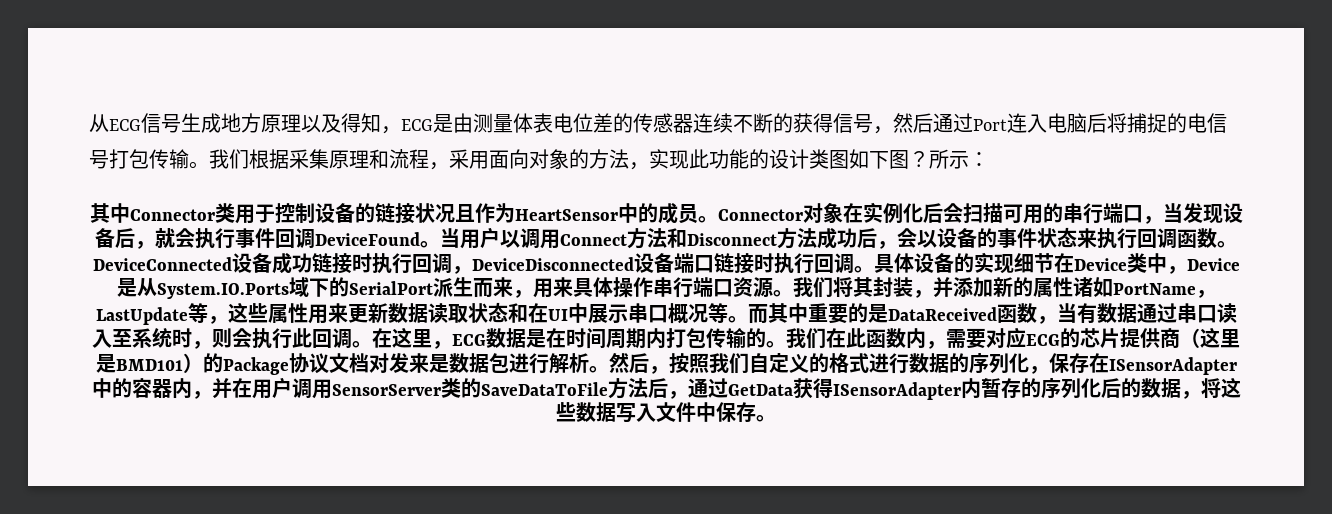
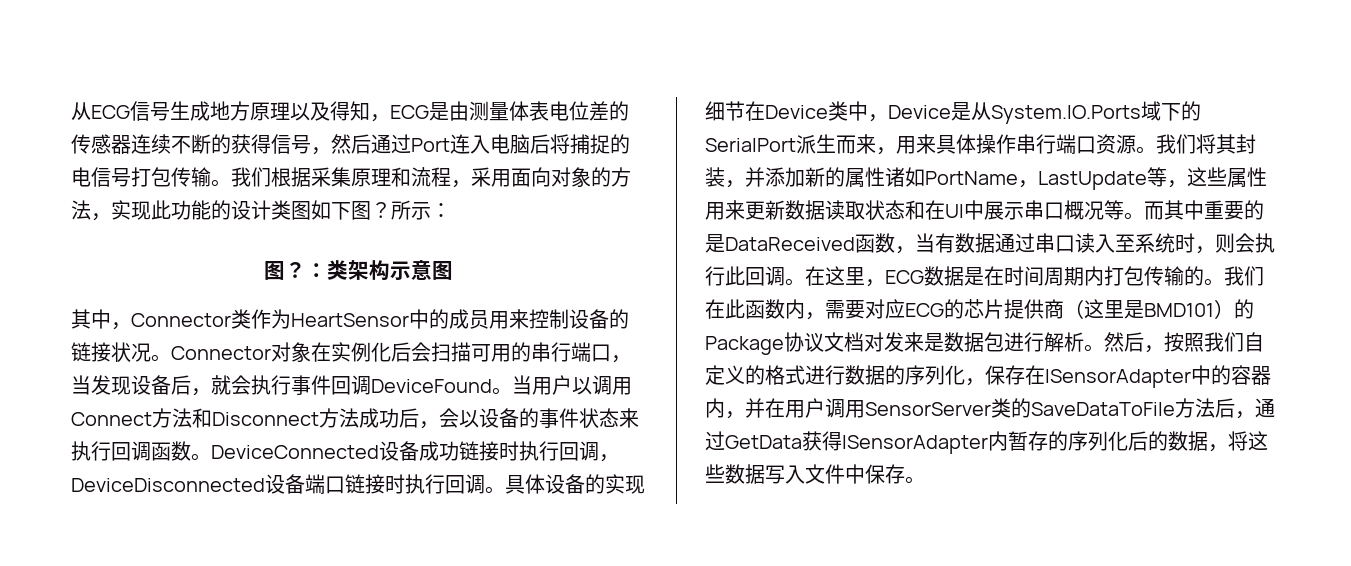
- 其中Connector类用于控制设备的链接状况且作为HeartSensor中的成员。
+ 图？：类架构示意图
+ 其中，Connector类作为HeartSensor中的成员用来控制设备的链接状况。

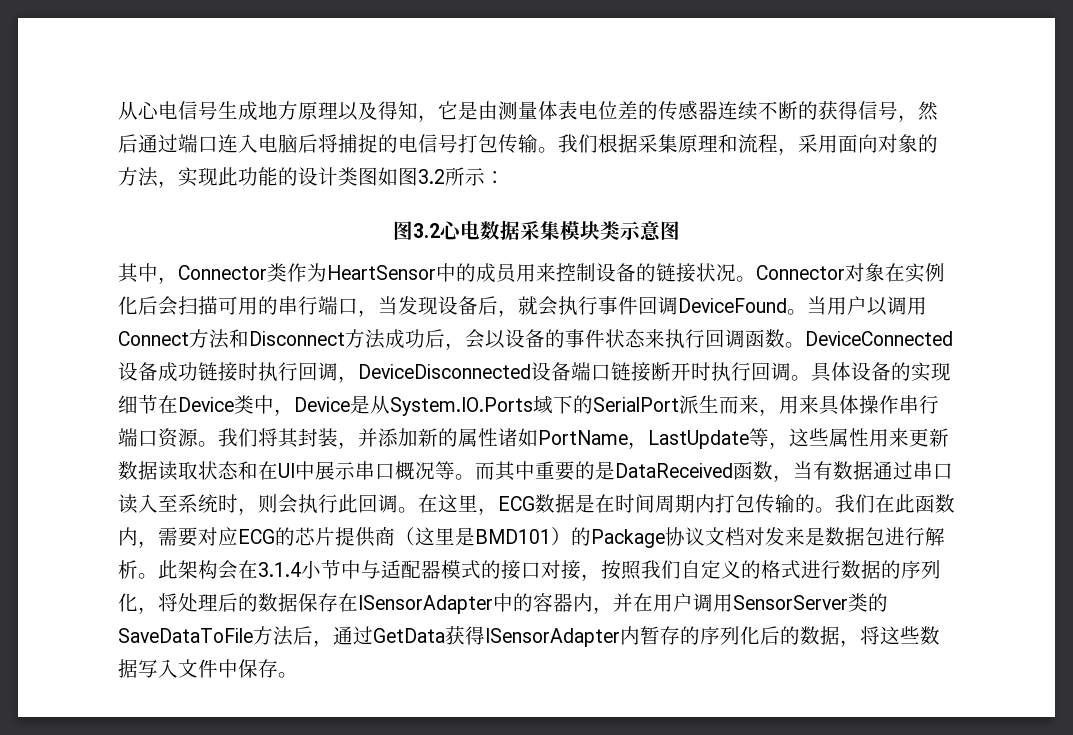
- 从ECG信号生成地方原理以及得知，ECG是由测量体表电位差的传感器连续不断的获得信号，然后通过Port连入电脑后将捕捉的电信号打包传输。
+ 从心电信号生成地方原理以及得知，它是由测量体表电位差的传感器连续不断的获得信号，然后通过端口连入电脑后将捕捉的电信号打包传输。
- 我们根据采集原理和流程，采用面向对象的方法，实现此功能的设计类图如下图？所示：
+ 我们根据采集原理和流程，采用面向对象的方法，实现此功能的设计类图如图3.2所示：
- 图？：类架构示意图
+ 图3.2心电数据采集模块类示意图
- DeviceConnected设备成功链接时执行回调，DeviceDisconnected设备端口链接时执行回调。
+ DeviceConnected设备成功链接时执行回调，DeviceDisconnected设备端口链接断开时执行回调。
- 然后，按照我们自定义的格式进行数据的序列化，保存在ISensorAdapter中的容器内，并在用户调用SensorServer类的SaveDataToFile方法后，通过GetData获得ISensorAdapter内暂存的序列化后的数据，将这些数据写入文件中保存。
+ 此架构会在3.1.4小节中与适配器模式的接口对接，按照我们自定义的格式进行数据的序列化，将处理后的数据保存在ISensorAdapter中的容器内，并在用户调用SensorServer类的SaveDataToFile方法后，通过GetData获得ISensorAdapter内暂存的序列化后的数据，将这些数据写入文件中保存。

